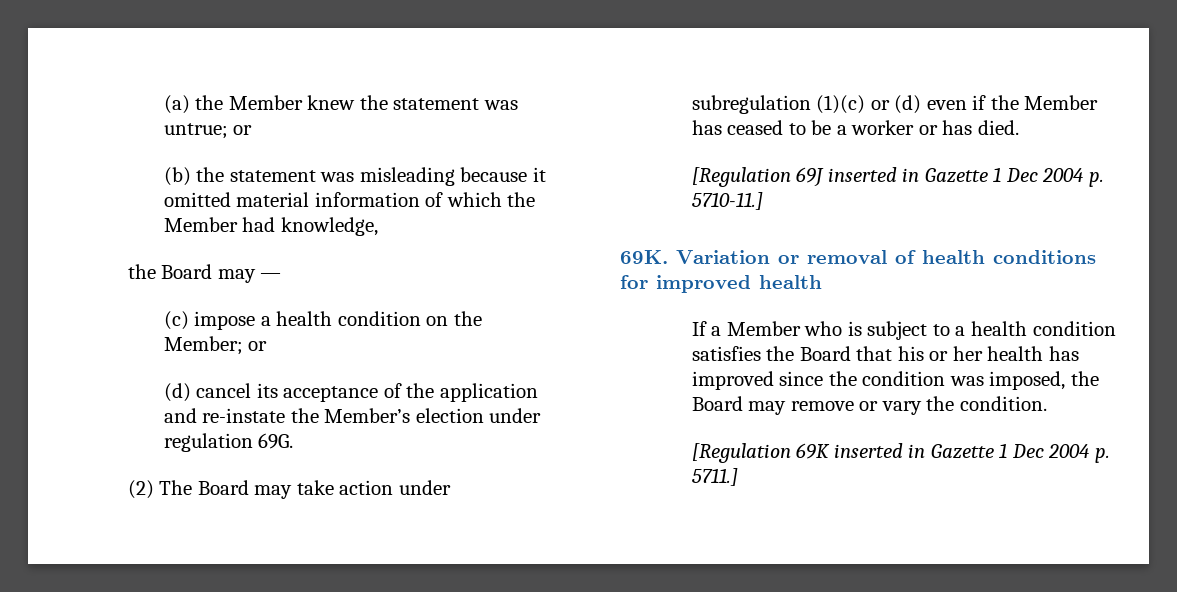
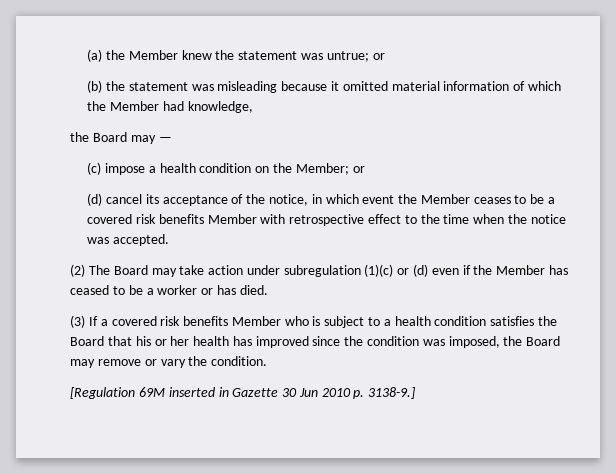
- (d) cancel its acceptance of the application and re-instate the Member’s election under regulation 69G.
+ (d) cancel its acceptance of the notice, in which event the Member ceases to be a covered risk benefits Member with retrospective effect to the time when the notice was accepted.
- [Regulation 69J inserted in Gazette 1 Dec 2004 p. 5710-11.]
- 69K. Variation or removal of health conditions for improved health
- If a Member who is subject to a health condition satisfies the Board that his or her health has improved since the condition was imposed, the Board may remove or vary the condition.
+ (3) If a covered risk benefits Member who is subject to a health condition satisfies the Board that his or her health has improved since the condition was imposed, the Board may remove or vary the condition.
- [Regulation 69K inserted in Gazette 1 Dec 2004 p. 5711.]
+ [Regulation 69M inserted in Gazette 30 Jun 2010 p. 3138-9.]

